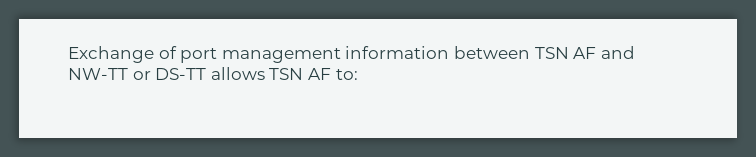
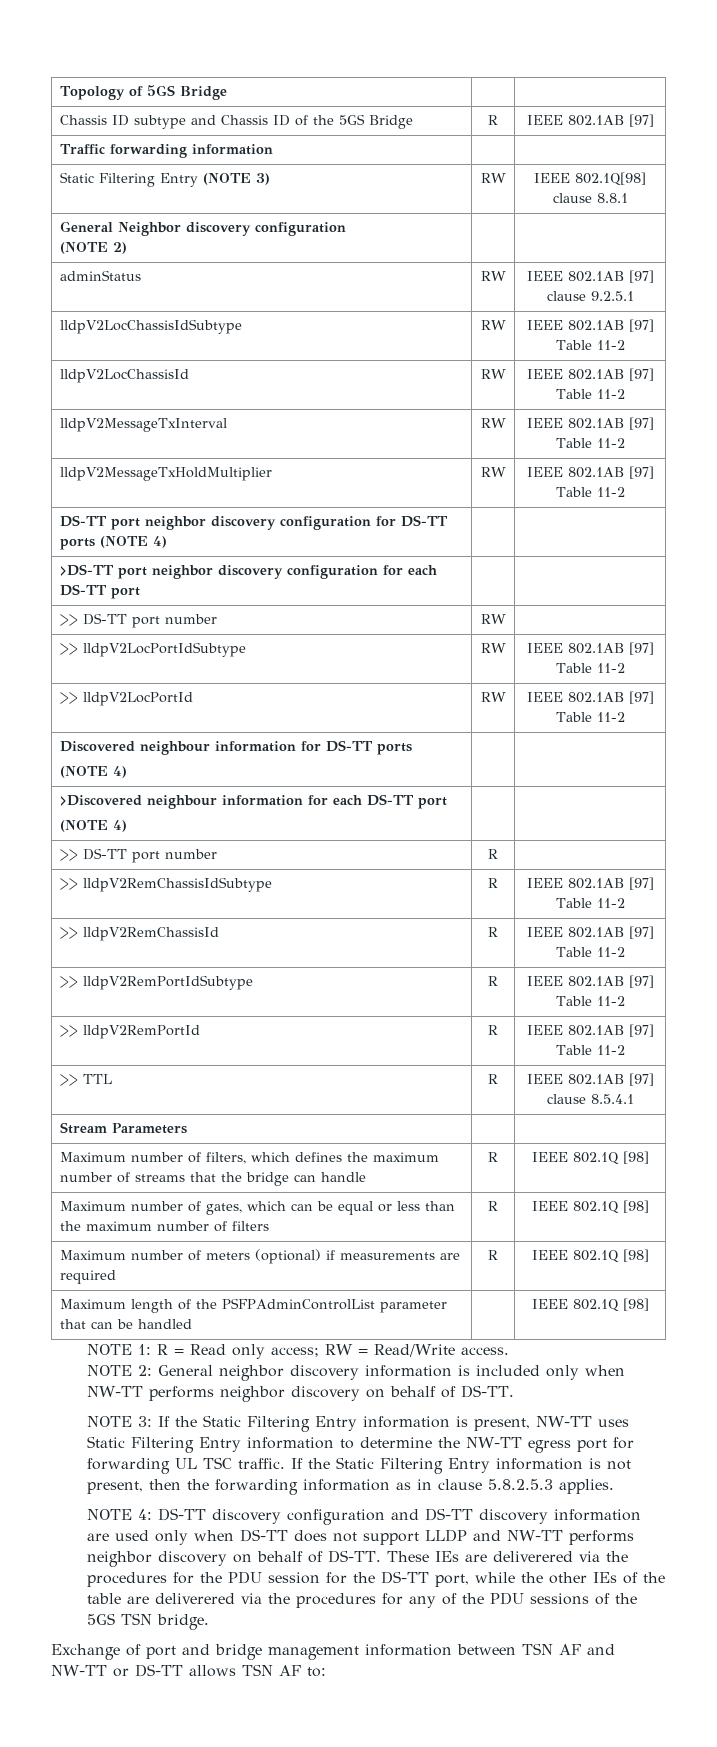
+ Topology of 5GS Bridge | |
+ Chassis ID subtype and Chassis ID of the 5GS Bridge | R | IEEE 802.1AB [97]
+ Traffic forwarding information | |
+ Static Filtering Entry (NOTE 3) | RW | IEEE 802.1Q[98] clause 8.8.1
+ General Neighbor discovery configuration
+ (NOTE 2) | |
+ adminStatus | RW | IEEE 802.1AB [97] clause 9.2.5.1
+ lldpV2LocChassisIdSubtype | RW | IEEE 802.1AB [97] Table 11-2
+ lldpV2LocChassisId | RW | IEEE 802.1AB [97] Table 11-2
+ lldpV2MessageTxInterval | RW | IEEE 802.1AB [97] Table 11-2
+ lldpV2MessageTxHoldMultiplier | RW | IEEE 802.1AB [97] Table 11-2
+ DS-TT port neighbor discovery configuration for DS-TT ports (NOTE 4) | |
+ >DS-TT port neighbor discovery configuration for each DS-TT port | |
+ >> DS-TT port number | RW |
+ >> lldpV2LocPortIdSubtype | RW | IEEE 802.1AB [97] Table 11-2
+ >> lldpV2LocPortId | RW | IEEE 802.1AB [97] Table 11-2
+ Discovered neighbour information for DS-TT ports
+ (NOTE 4) | |
+ >Discovered neighbour information for each DS-TT port
+ (NOTE 4) | |
+ >> DS-TT port number | R |
+ >> lldpV2RemChassisIdSubtype | R | IEEE 802.1AB [97] Table 11-2
+ >> lldpV2RemChassisId | R | IEEE 802.1AB [97] Table 11-2
+ >> lldpV2RemPortIdSubtype | R | IEEE 802.1AB [97] Table 11-2
+ >> lldpV2RemPortId | R | IEEE 802.1AB [97] Table 11-2
+ >> TTL | R | IEEE 802.1AB [97] clause 8.5.4.1
+ Stream Parameters | |
+ Maximum number of filters, which defines the maximum number of streams that the bridge can handle | R | IEEE 802.1Q [98]
+ Maximum number of gates, which can be equal or less than the maximum number of filters | R | IEEE 802.1Q [98]
+ Maximum number of meters (optional) if measurements are required | R | IEEE 802.1Q [98]
+ Maximum length of the PSFPAdminControlList parameter that can be handled | | IEEE 802.1Q [98]
+ NOTE 1: R = Read only access; RW = Read/Write access.
+ NOTE 2: General neighbor discovery information is included only when NW-TT performs neighbor discovery on behalf of DS-TT.
+ NOTE 3: If the Static Filtering Entry information is present, NW-TT uses Static Filtering Entry information to determine the NW-TT egress port for forwarding UL TSC traffic. If the Static Filtering Entry information is not present, then the forwarding information as in clause 5.8.2.5.3 applies.
+ NOTE 4: DS-TT discovery configuration and DS-TT discovery information are used only when DS-TT does not support LLDP and NW-TT performs neighbor discovery on behalf of DS-TT. These IEs are deliverered via the procedures for the PDU session for the DS-TT port, while the other IEs of the table are deliverered via the procedures for any of the PDU sessions of the 5GS TSN bridge.
- Exchange of port management information between TSN AF and NW-TT or DS-TT allows TSN AF to:
+ Exchange of port and bridge management information between TSN AF and NW-TT or DS-TT allows TSN AF to:

